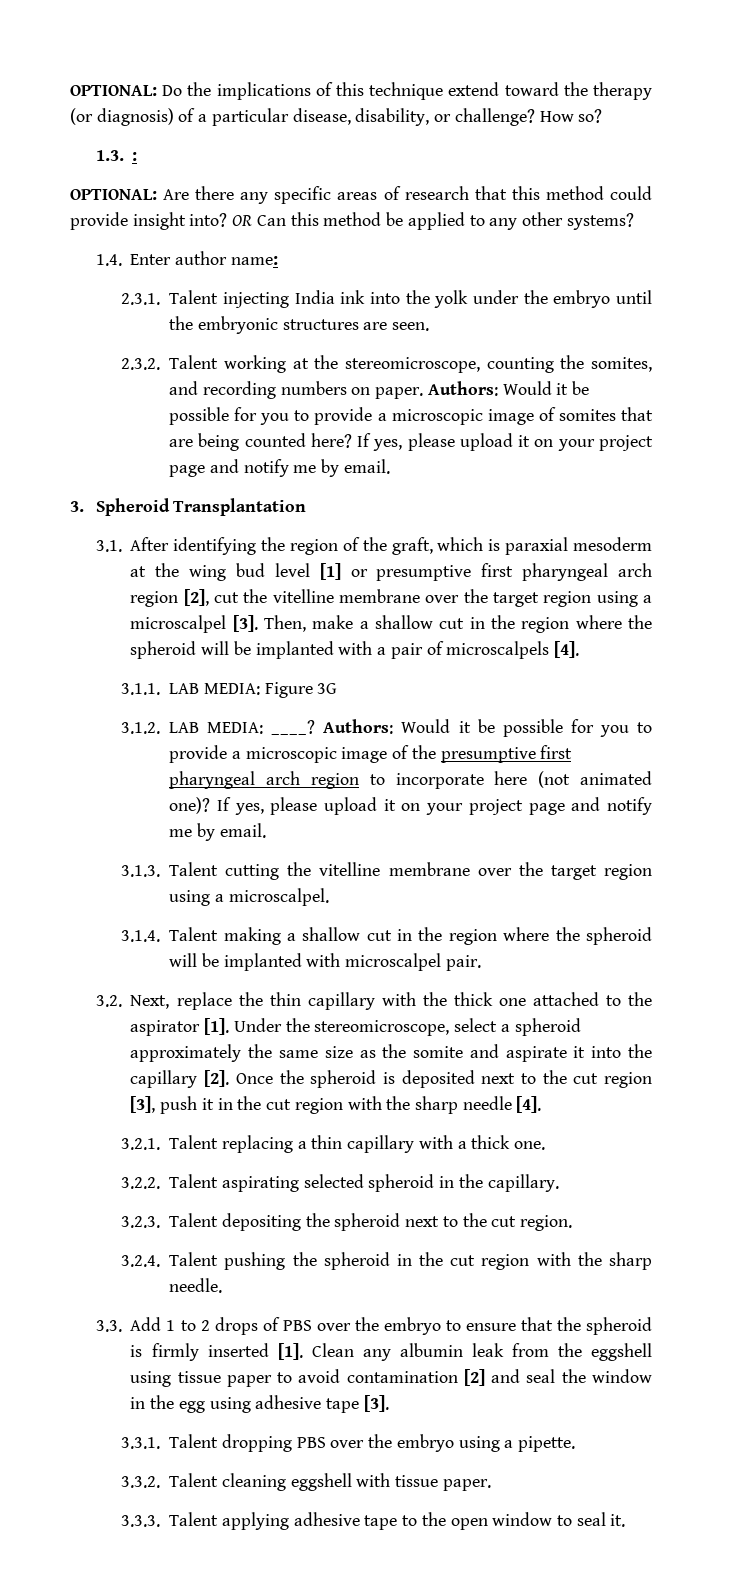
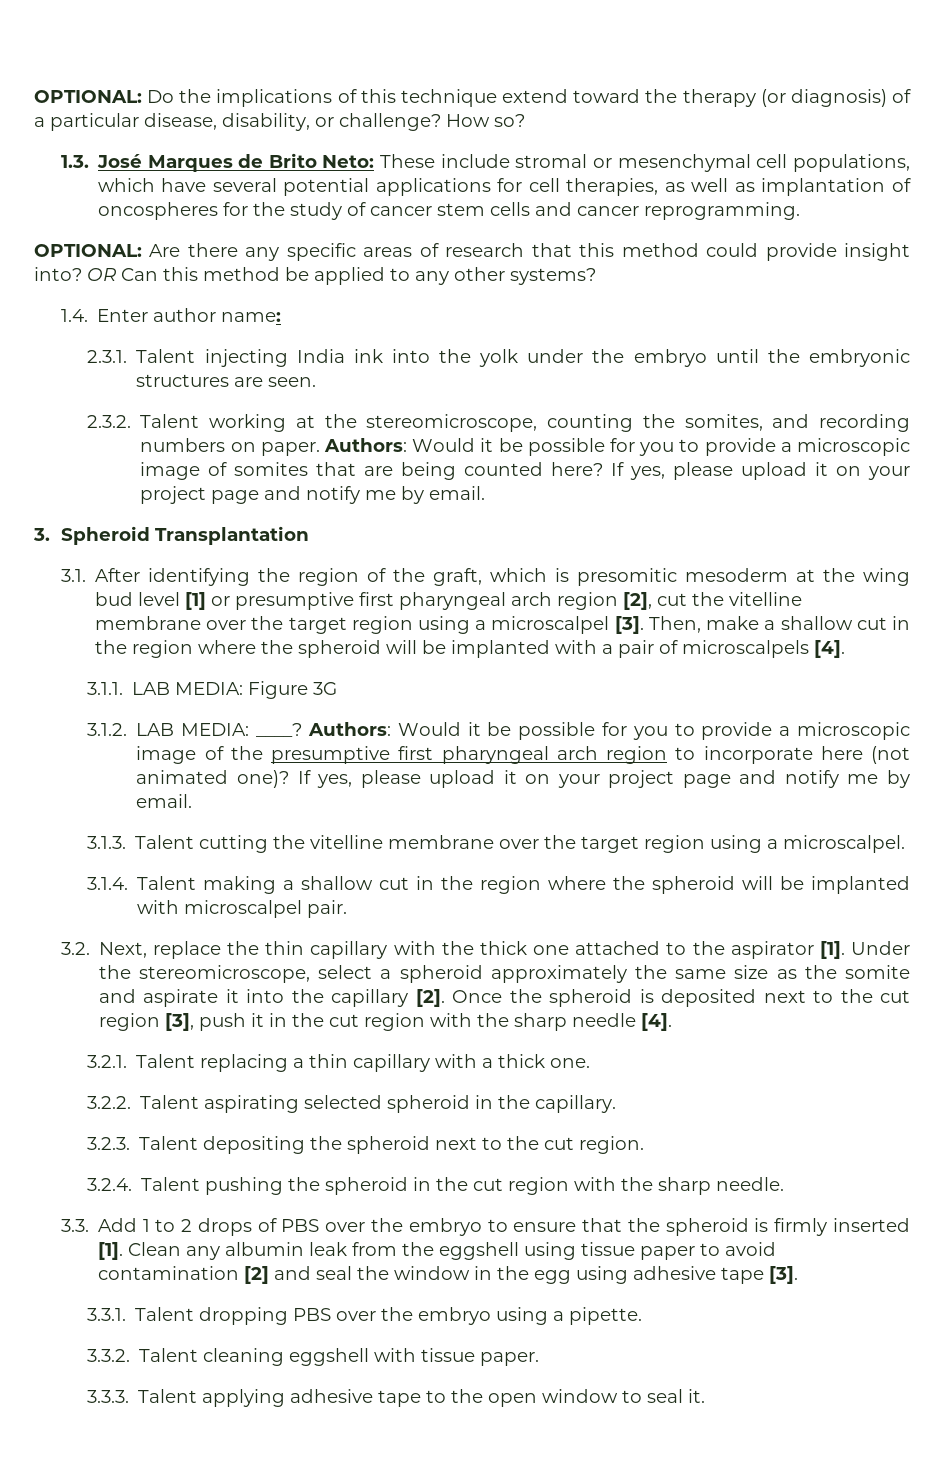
- 1.3. :
+ 1.3. José Marques de Brito Neto: These include stromal or mesenchymal cell populations, which have several potential applications for cell therapies, as well as implantation of oncospheres for the study of cancer stem cells and cancer reprogramming.
- 3.1. After identifying the region of the graft, which is paraxial mesoderm at the wing bud level [1] or presumptive first pharyngeal arch region [2], cut the vitelline membrane over the target region using a microscalpel [3].
+ 3.1. After identifying the region of the graft, which is presomitic mesoderm at the wing bud level [1] or presumptive first pharyngeal arch region [2], cut the vitelline membrane over the target region using a microscalpel [3].

